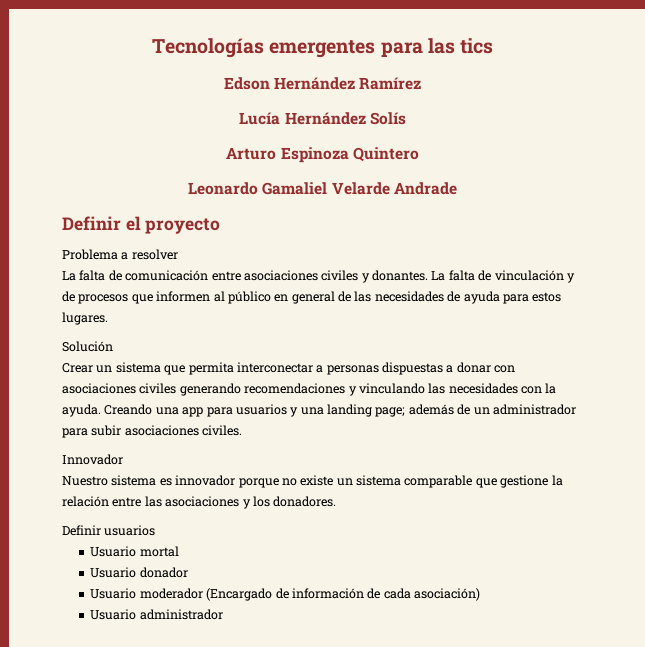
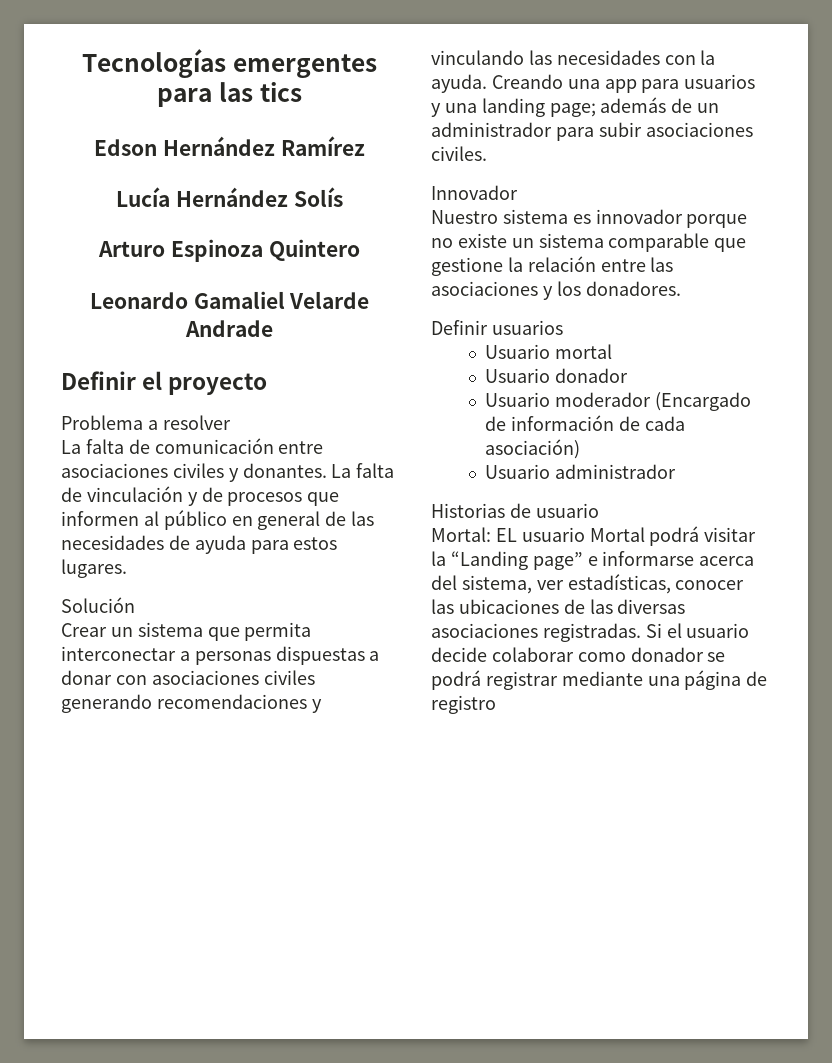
+ Historias de usuario
+ Mortal: EL usuario Mortal podrá visitar la “Landing page” e informarse acerca del sistema, ver estadísticas, conocer las ubicaciones de las diversas asociaciones registradas. Si el usuario decide colaborar como donador se podrá registrar mediante una página de registro

